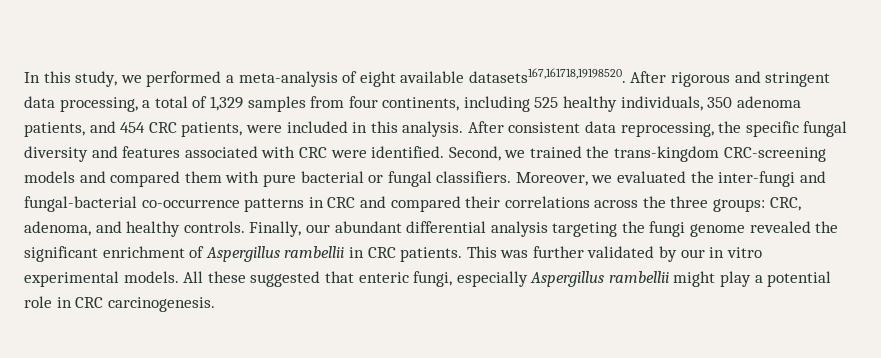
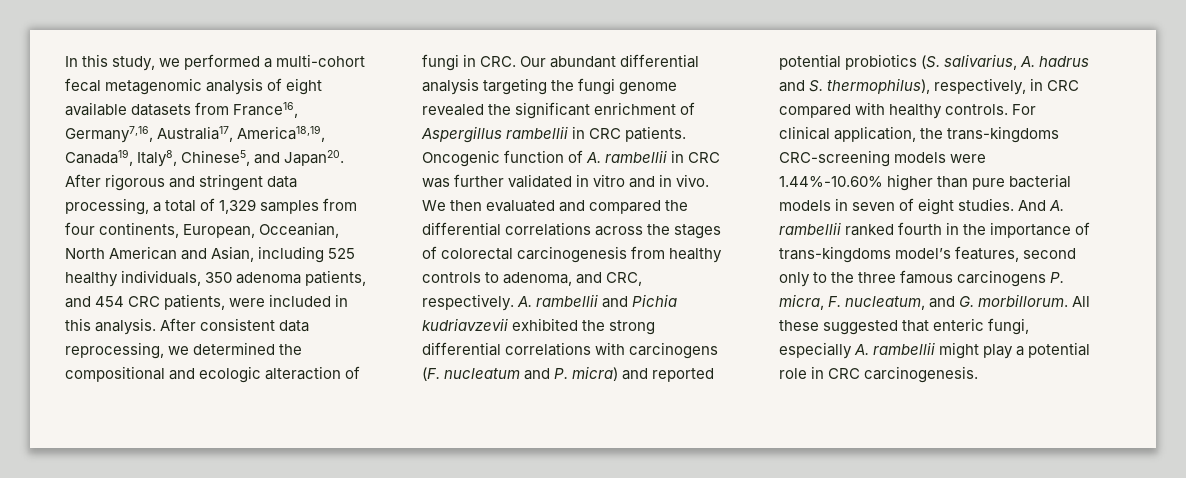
- In this study, we performed a meta-analysis of eight available datasets167,161718,19198520.
+ In this study, we performed a multi-cohort fecal metagenomic analysis of eight available datasets from France16, Germany7,16, Australia17, America18,19, Canada19, Italy8, Chinese5, and Japan20.
- After rigorous and stringent data processing, a total of 1,329 samples from four continents, including 525 healthy individuals, 350 adenoma patients, and 454 CRC patients, were included in this analysis.
+ After rigorous and stringent data processing, a total of 1,329 samples from four continents, European, Occeanian, North American and Asian, including 525 healthy individuals, 350 adenoma patients, and 454 CRC patients, were included in this analysis.
- After consistent data reprocessing, the specific fungal diversity and features associated with CRC were identified. Second, we trained the trans-kingdom CRC-screening models and compared them with pure bacterial or fungal classifiers. Moreover, we evaluated the inter-fungi and fungal-bacterial co-occurrence patterns in CRC and compared their correlations across the three groups: CRC, adenoma, and healthy controls. Finally, our abundant differential analysis targeting the fungi genome revealed the significant enrichment of Aspergillus rambellii in CRC patients.
+ After consistent data reprocessing, we determined the compositional and ecologic alteraction of fungi in CRC. Our abundant differential analysis targeting the fungi genome revealed the significant enrichment of Aspergillus rambellii in CRC patients.
- This was further validated by our in vitro experimental models.
+ Oncogenic function of A. rambellii in CRC was further validated in vitro and in vivo. We then evaluated and compared the differential correlations across the stages of colorectal carcinogenesis from healthy controls to adenoma, and CRC, respectively. A. rambellii and Pichia kudriavzevii exhibited the strong differential correlations with carcinogens (F. nucleatum and P. micra) and reported potential probiotics (S. salivarius, A. hadrus and S. thermophilus), respectively, in CRC compared with healthy controls. For clinical application, the trans-kingdoms CRC-screening models were 1.44%-10.60% higher than pure bacterial models in seven of eight studies. And A. rambellii ranked fourth in the importance of trans-kingdoms model’s features, second only to the three famous carcinogens P. micra, F. nucleatum, and G. morbillorum.
- All these suggested that enteric fungi, especially Aspergillus rambellii might play a potential role in CRC carcinogenesis.
+ All these suggested that enteric fungi, especially A. rambellii might play a potential role in CRC carcinogenesis.

